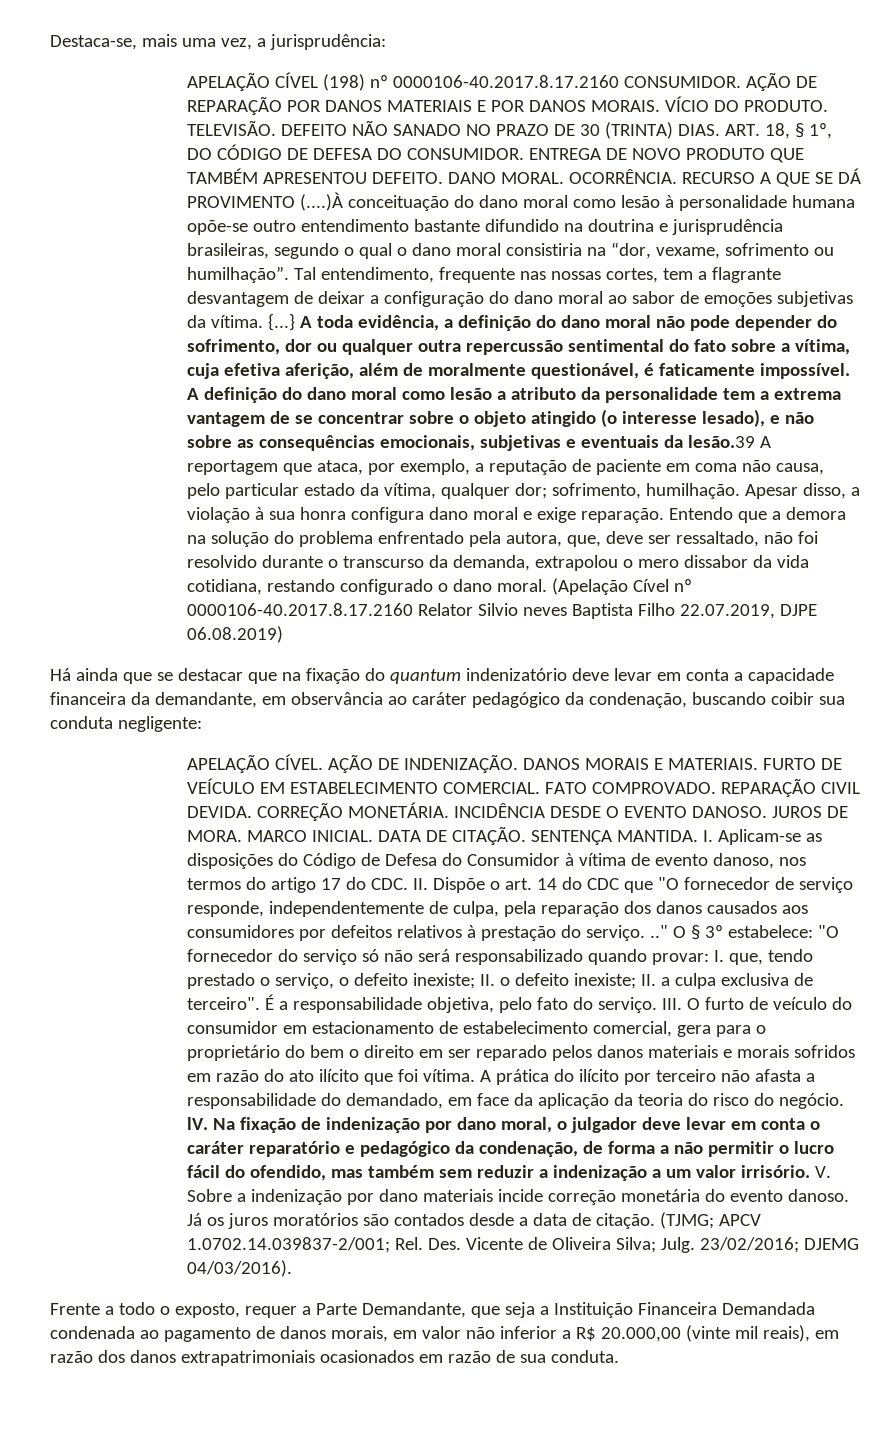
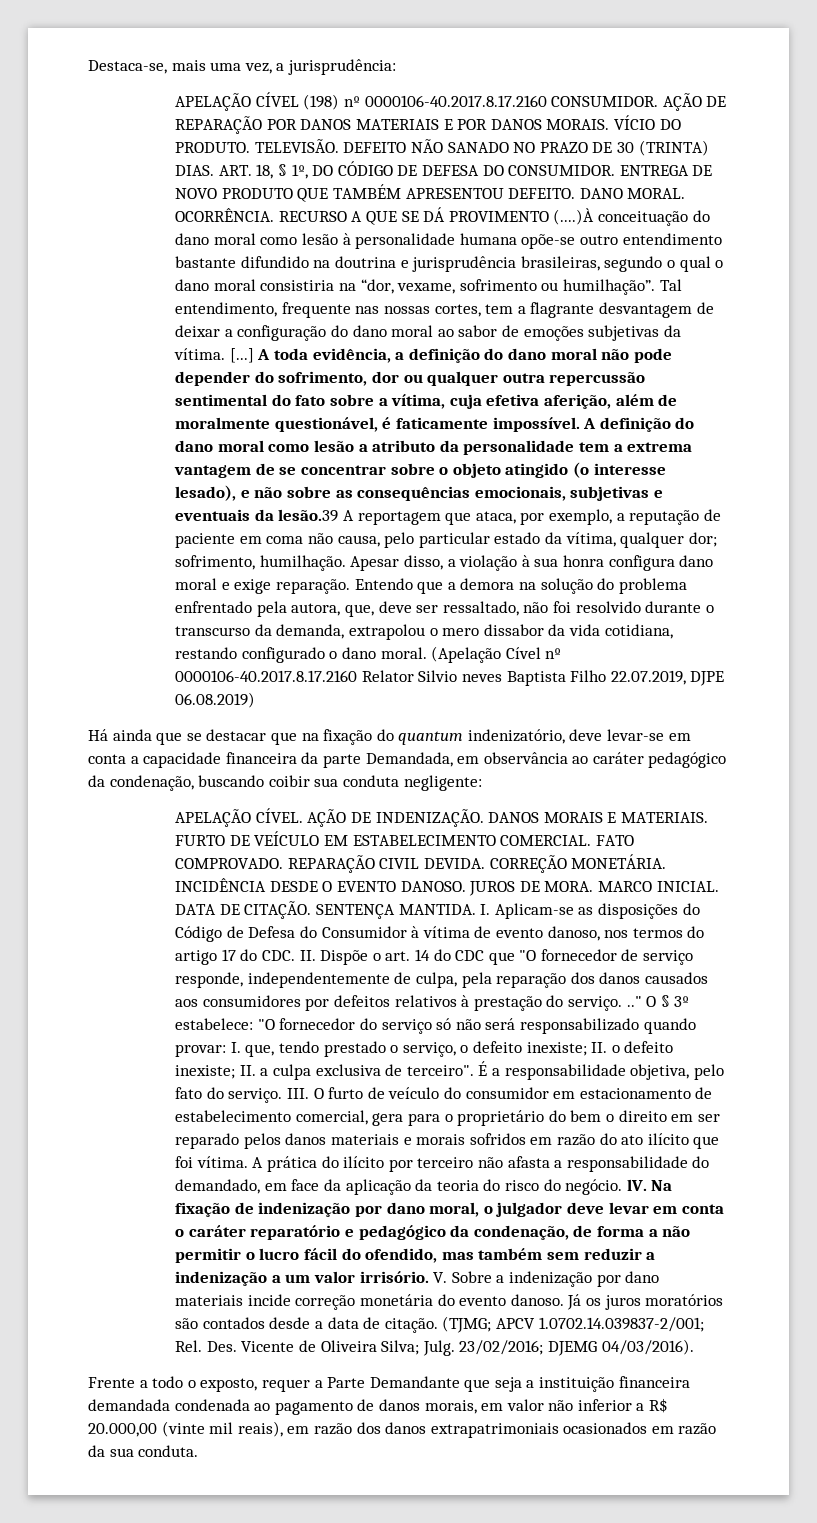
- {...} A toda evidência, a definição do dano moral não pode depender do sofrimento, dor ou qualquer outra repercussão sentimental do fato sobre a vítima, cuja efetiva aferição, além de moralmente questionável, é faticamente impossível.
+ [...] A toda evidência, a definição do dano moral não pode depender do sofrimento, dor ou qualquer outra repercussão sentimental do fato sobre a vítima, cuja efetiva aferição, além de moralmente questionável, é faticamente impossível.
- Há ainda que se destacar que na fixação do quantum indenizatório deve levar em conta a capacidade financeira da demandante, em observância ao caráter pedagógico da condenação, buscando coibir sua conduta negligente:
+ Há ainda que se destacar que na fixação do quantum indenizatório, deve levar-se em conta a capacidade financeira da parte Demandada, em observância ao caráter pedagógico da condenação, buscando coibir sua conduta negligente:
- Frente a todo o exposto, requer a Parte Demandante, que seja a Instituição Financeira Demandada condenada ao pagamento de danos morais, em valor não inferior a R$ 20.000,00 (vinte mil reais), em razão dos danos extrapatrimoniais ocasionados em razão de sua conduta.
+ Frente a todo o exposto, requer a Parte Demandante que seja a instituição financeira demandada condenada ao pagamento de danos morais, em valor não inferior a R$ 20.000,00 (vinte mil reais), em razão dos danos extrapatrimoniais ocasionados em razão da sua conduta.

